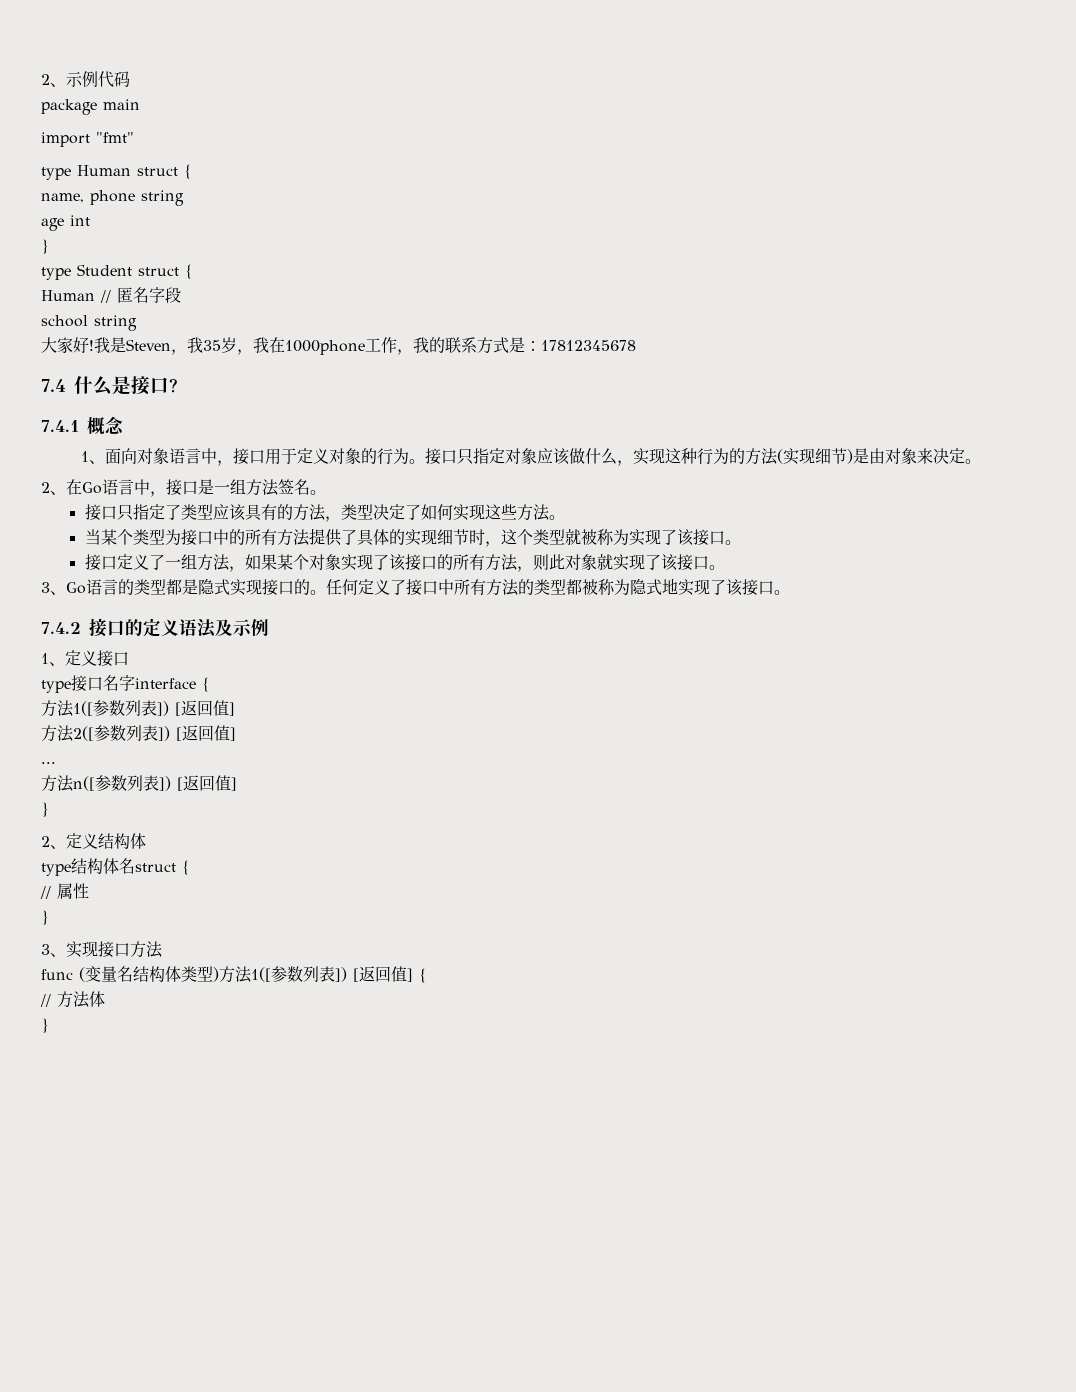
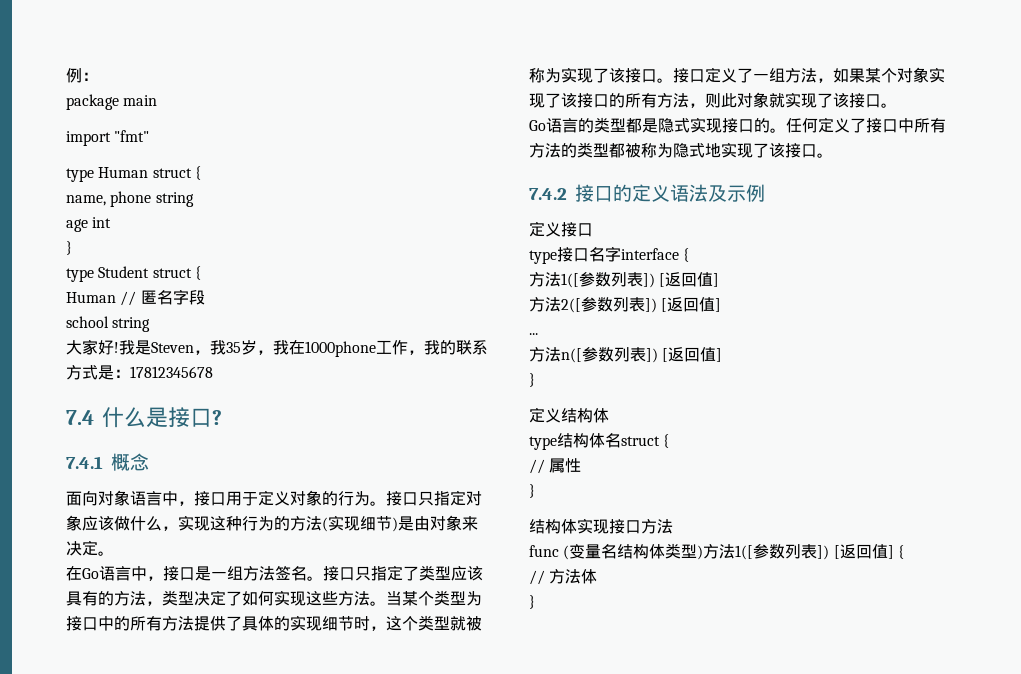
- 2、示例代码
+ 例：
- 1、面向对象语言中，接口用于定义对象的行为。
+ 面向对象语言中，接口用于定义对象的行为。
- 2、在Go语言中，接口是一组方法签名。
- 接口只指定了类型应该具有的方法，类型决定了如何实现这些方法。
- 当某个类型为接口中的所有方法提供了具体的实现细节时，这个类型就被称为实现了该接口。
- 接口定义了一组方法，如果某个对象实现了该接口的所有方法，则此对象就实现了该接口。
+ 在Go语言中，接口是一组方法签名。接口只指定了类型应该具有的方法，类型决定了如何实现这些方法。当某个类型为接口中的所有方法提供了具体的实现细节时，这个类型就被称为实现了该接口。接口定义了一组方法，如果某个对象实现了该接口的所有方法，则此对象就实现了该接口。
- 3、Go语言的类型都是隐式实现接口的。
+ Go语言的类型都是隐式实现接口的。
- 1、定义接口
+ 定义接口
- 2、定义结构体
+ 定义结构体
- 3、实现接口方法
+ 结构体实现接口方法

